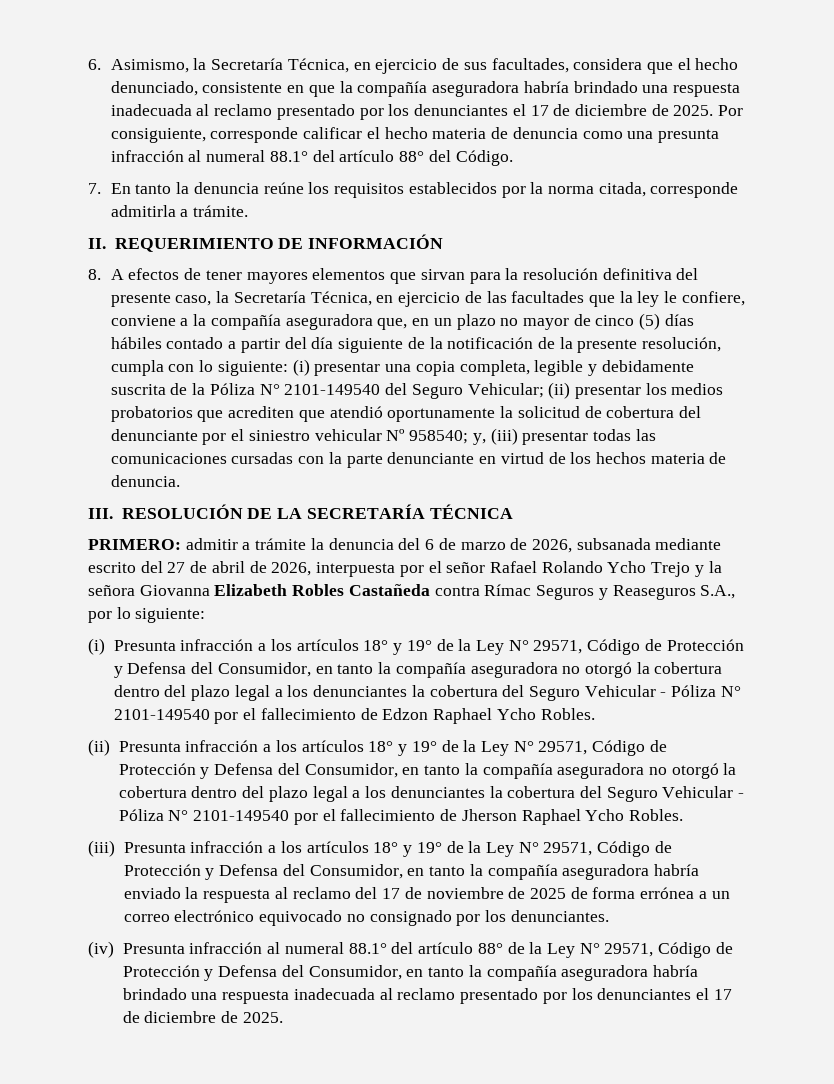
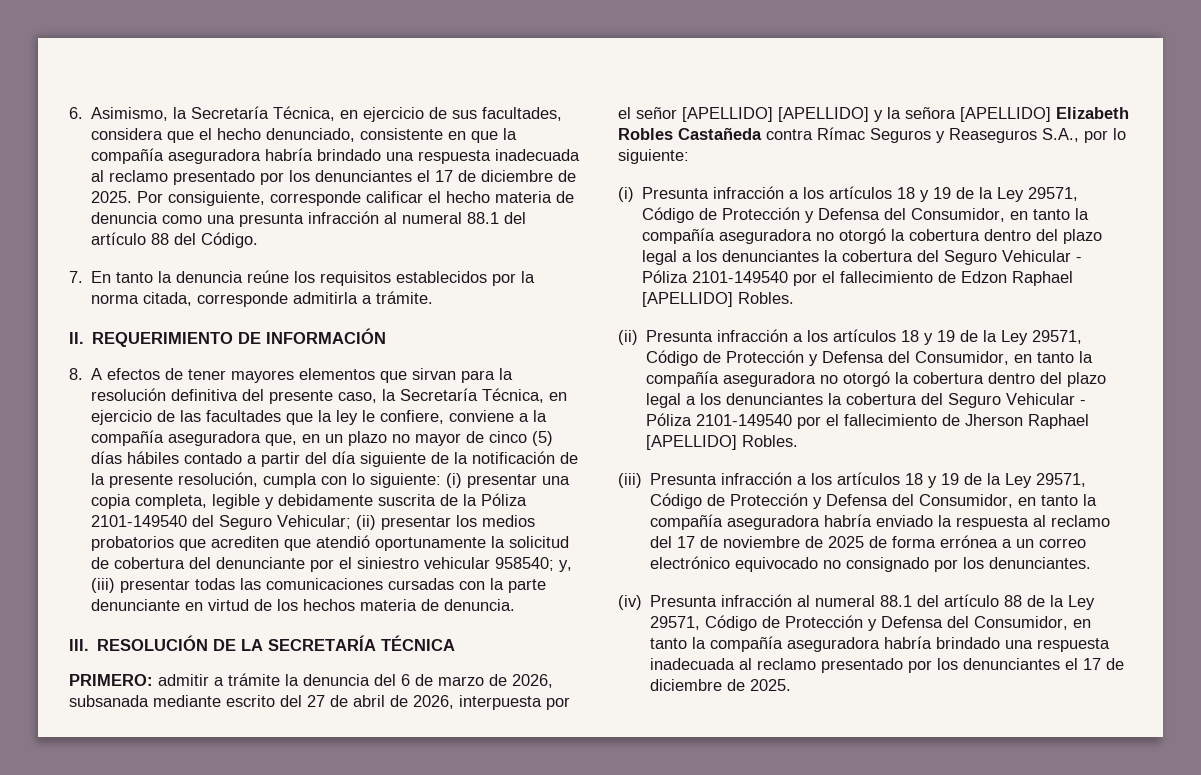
- Por consiguiente, corresponde calificar el hecho materia de denuncia como una presunta infracción al numeral 88.1° del artículo 88° del Código.
+ Por consiguiente, corresponde calificar el hecho materia de denuncia como una presunta infracción al numeral 88.1 del artículo 88 del Código.
- (i) presentar una copia completa, legible y debidamente suscrita de la Póliza N° 2101-149540 del Seguro Vehicular;
+ (i) presentar una copia completa, legible y debidamente suscrita de la Póliza 2101-149540 del Seguro Vehicular;
- (ii) presentar los medios probatorios que acrediten que atendió oportunamente la solicitud de cobertura del denunciante por el siniestro vehicular Nº 958540;
+ (ii) presentar los medios probatorios que acrediten que atendió oportunamente la solicitud de cobertura del denunciante por el siniestro vehicular 958540;
- PRIMERO: admitir a trámite la denuncia del 6 de marzo de 2026, subsanada mediante escrito del 27 de abril de 2026, interpuesta por el señor Rafael Rolando Ycho Trejo y la señora Giovanna Elizabeth Robles Castañeda contra Rímac Seguros y Reaseguros S.A., por lo siguiente:
+ PRIMERO: admitir a trámite la denuncia del 6 de marzo de 2026, subsanada mediante escrito del 27 de abril de 2026, interpuesta por el señor [APELLIDO] [APELLIDO] y la señora [APELLIDO] Elizabeth Robles Castañeda contra Rímac Seguros y Reaseguros S.A., por lo siguiente:
- (i) Presunta infracción a los artículos 18° y 19° de la Ley N° 29571, Código de Protección y Defensa del Consumidor, en tanto la compañía aseguradora no otorgó la cobertura dentro del plazo legal a los denunciantes la cobertura del Seguro Vehicular - Póliza N° 2101-149540 por el fallecimiento de Edzon Raphael Ycho Robles.
+ (i) Presunta infracción a los artículos 18 y 19 de la Ley 29571, Código de Protección y Defensa del Consumidor, en tanto la compañía aseguradora no otorgó la cobertura dentro del plazo legal a los denunciantes la cobertura del Seguro Vehicular - Póliza 2101-149540 por el fallecimiento de Edzon Raphael [APELLIDO] Robles.
- (ii) Presunta infracción a los artículos 18° y 19° de la Ley N° 29571, Código de Protección y Defensa del Consumidor, en tanto la compañía aseguradora no otorgó la cobertura dentro del plazo legal a los denunciantes la cobertura del Seguro Vehicular - Póliza N° 2101-149540 por el fallecimiento de Jherson Raphael Ycho Robles.
+ (ii) Presunta infracción a los artículos 18 y 19 de la Ley 29571, Código de Protección y Defensa del Consumidor, en tanto la compañía aseguradora no otorgó la cobertura dentro del plazo legal a los denunciantes la cobertura del Seguro Vehicular - Póliza 2101-149540 por el fallecimiento de Jherson Raphael [APELLIDO] Robles.
- (iii) Presunta infracción a los artículos 18° y 19° de la Ley N° 29571, Código de Protección y Defensa del Consumidor, en tanto la compañía aseguradora habría enviado la respuesta al reclamo del 17 de noviembre de 2025 de forma errónea a un correo electrónico equivocado no consignado por los denunciantes.
+ (iii) Presunta infracción a los artículos 18 y 19 de la Ley 29571, Código de Protección y Defensa del Consumidor, en tanto la compañía aseguradora habría enviado la respuesta al reclamo del 17 de noviembre de 2025 de forma errónea a un correo electrónico equivocado no consignado por los denunciantes.
- (iv) Presunta infracción al numeral 88.1° del artículo 88° de la Ley N° 29571, Código de Protección y Defensa del Consumidor, en tanto la compañía aseguradora habría brindado una respuesta inadecuada al reclamo presentado por los denunciantes el 17 de diciembre de 2025.
+ (iv) Presunta infracción al numeral 88.1 del artículo 88 de la Ley 29571, Código de Protección y Defensa del Consumidor, en tanto la compañía aseguradora habría brindado una respuesta inadecuada al reclamo presentado por los denunciantes el 17 de diciembre de 2025.

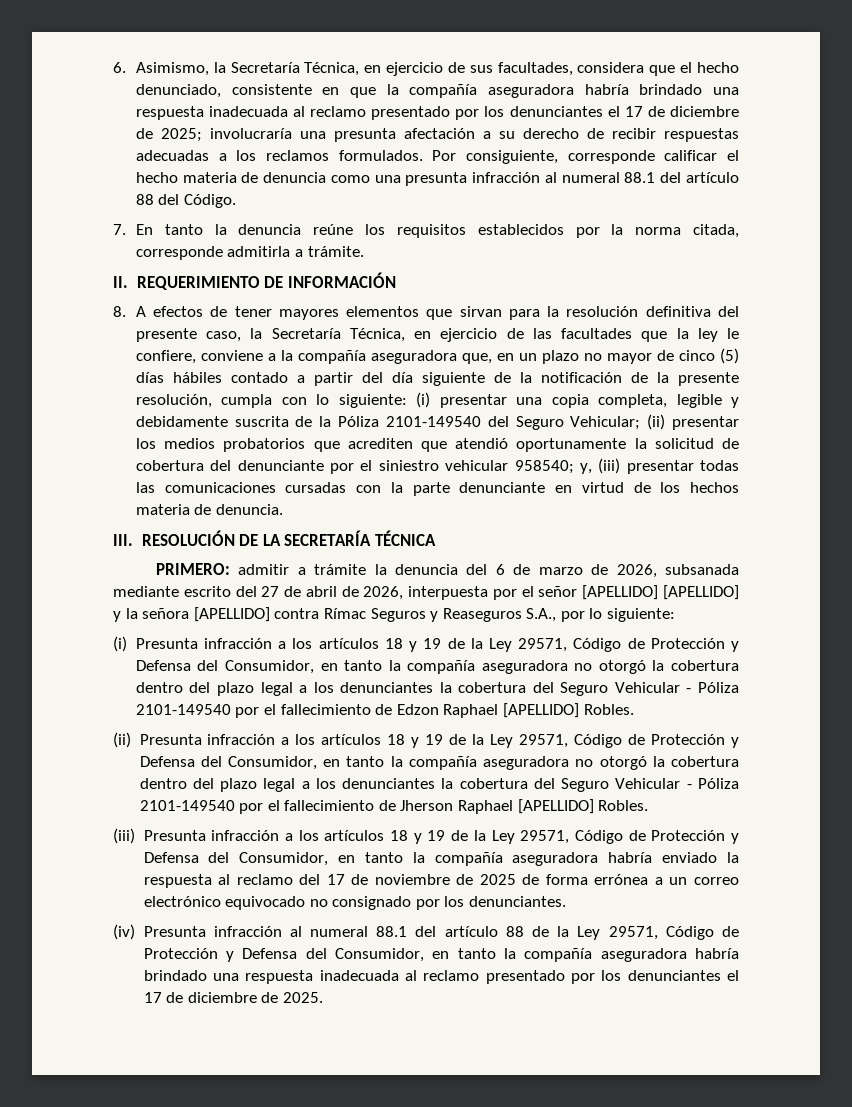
- 6. Asimismo, la Secretaría Técnica, en ejercicio de sus facultades, considera que el hecho denunciado, consistente en que la compañía aseguradora habría brindado una respuesta inadecuada al reclamo presentado por los denunciantes el 17 de diciembre de 2025.
+ 6. Asimismo, la Secretaría Técnica, en ejercicio de sus facultades, considera que el hecho denunciado, consistente en que la compañía aseguradora habría brindado una respuesta inadecuada al reclamo presentado por los denunciantes el 17 de diciembre de 2025; involucraría una presunta afectación a su derecho de recibir respuestas adecuadas a los reclamos formulados.
- PRIMERO: admitir a trámite la denuncia del 6 de marzo de 2026, subsanada mediante escrito del 27 de abril de 2026, interpuesta por el señor [APELLIDO] [APELLIDO] y la señora [APELLIDO] Elizabeth Robles Castañeda contra Rímac Seguros y Reaseguros S.A., por lo siguiente:
+ PRIMERO: admitir a trámite la denuncia del 6 de marzo de 2026, subsanada mediante escrito del 27 de abril de 2026, interpuesta por el señor [APELLIDO] [APELLIDO] y la señora [APELLIDO] contra Rímac Seguros y Reaseguros S.A., por lo siguiente:

